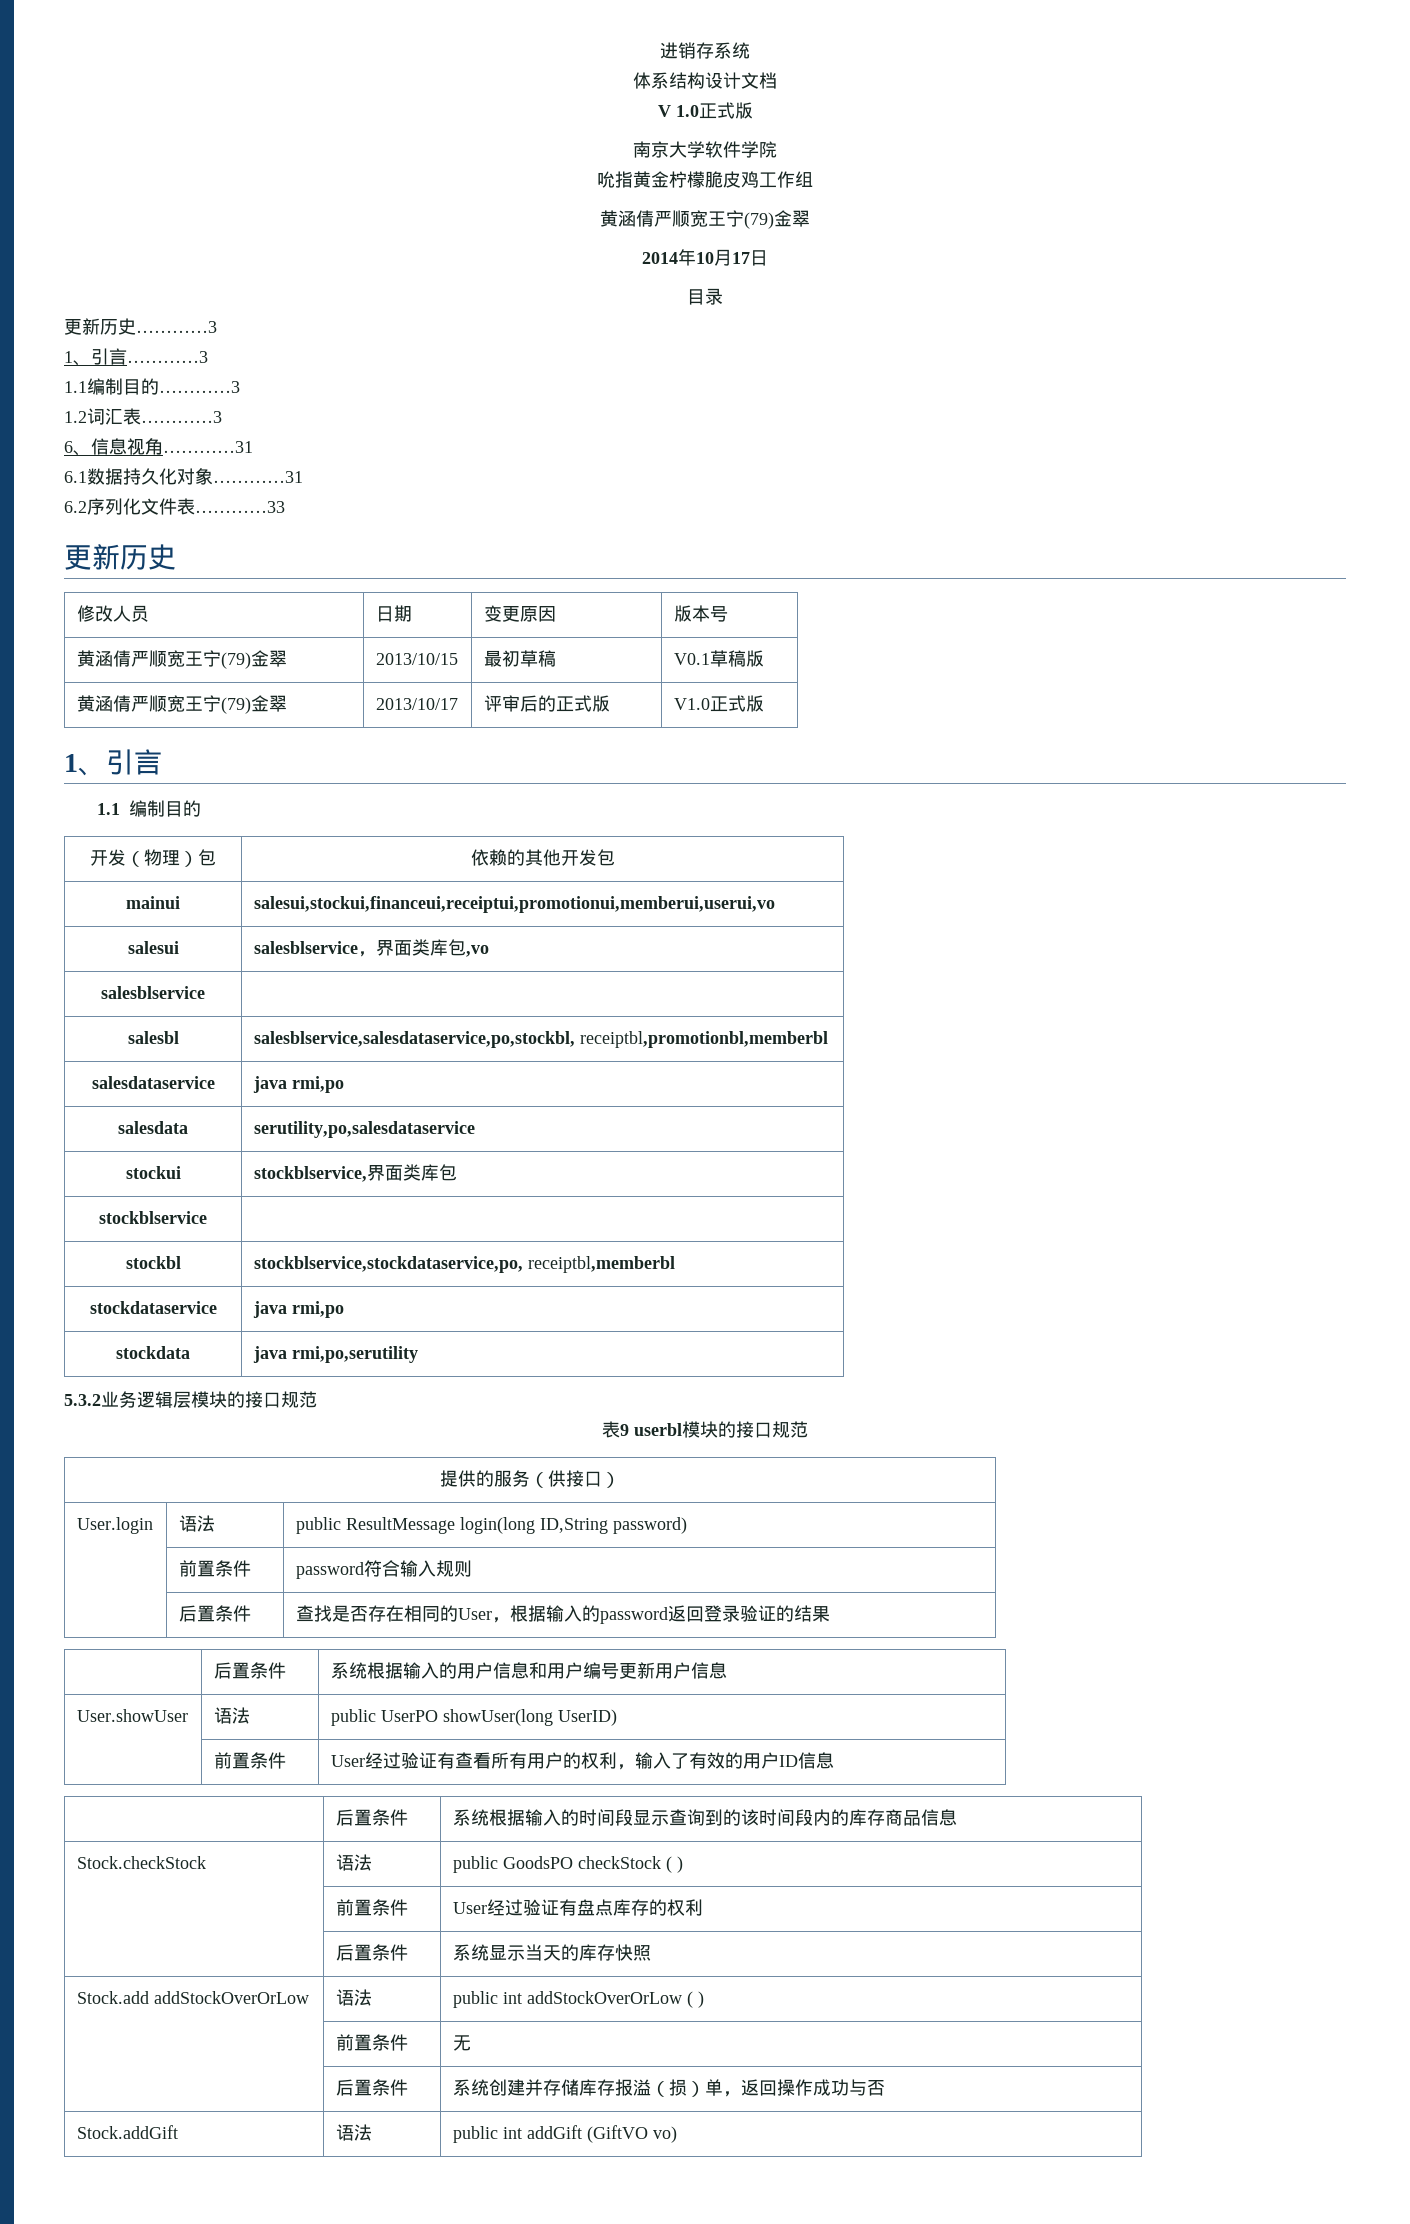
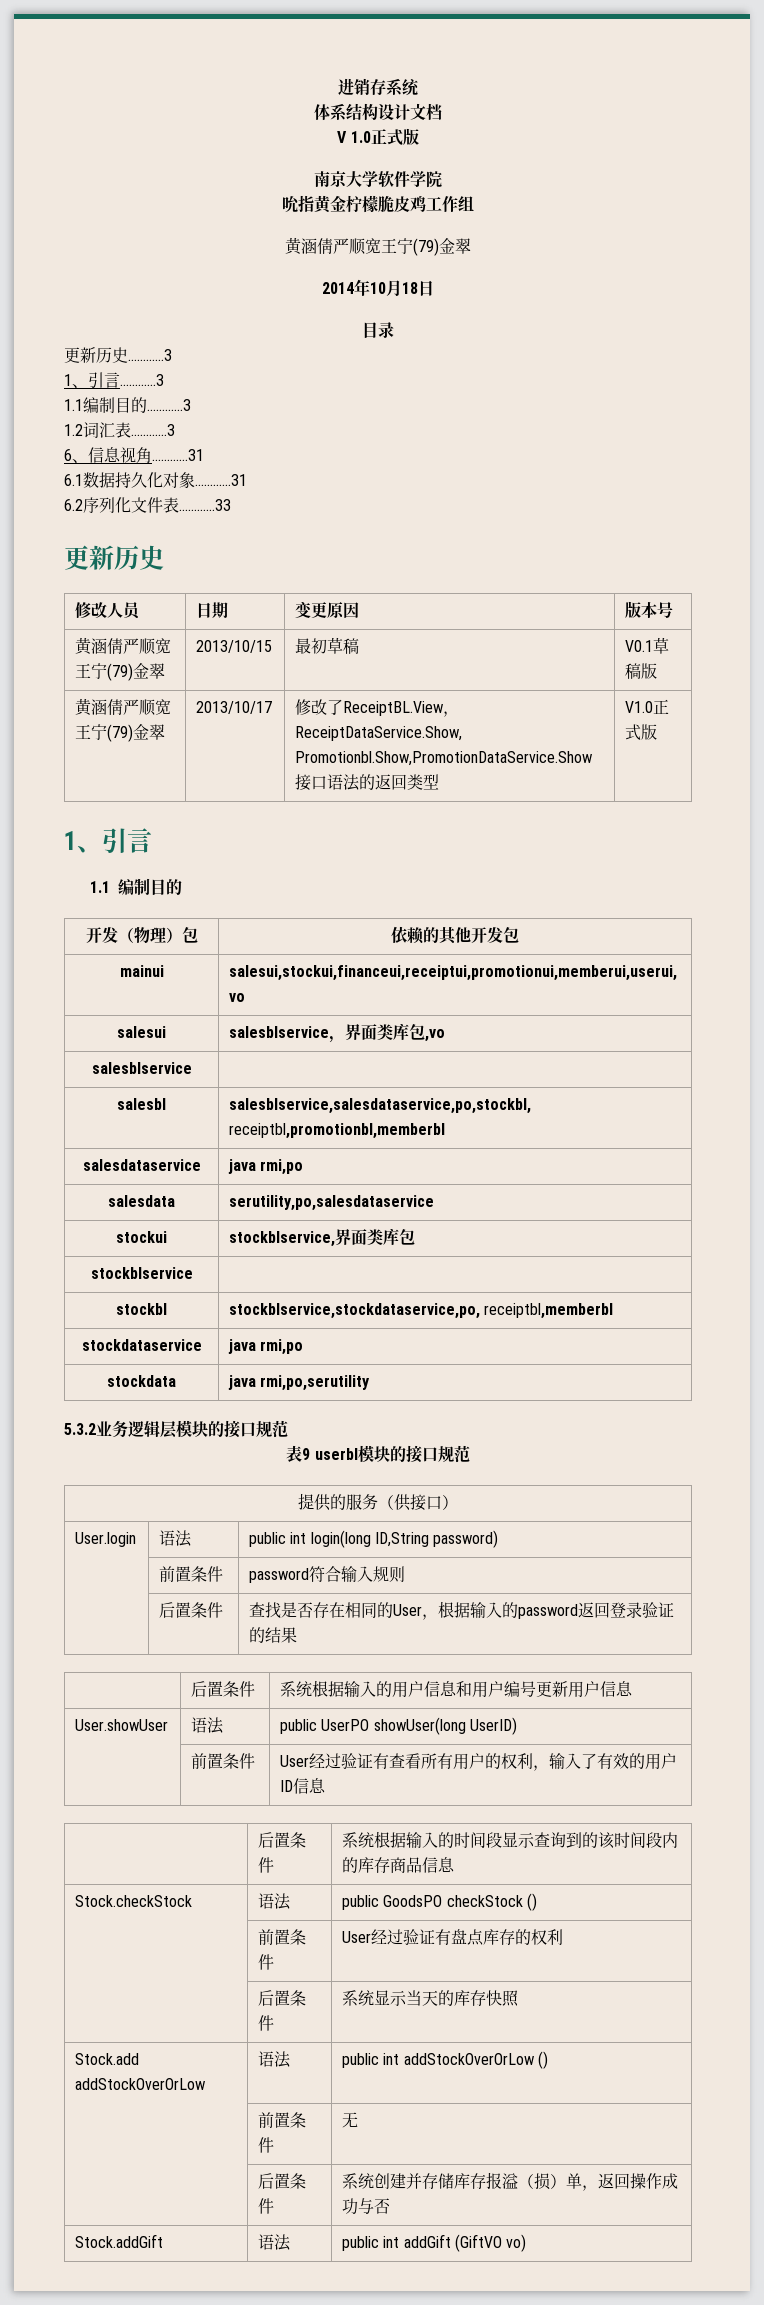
- 2014年10月17日
+ 2014年10月18日
- 黄涵倩严顺宽王宁(79)金翠 | 2013/10/17 | 评审后的正式版 | V1.0正式版
+ 黄涵倩严顺宽王宁(79)金翠 | 2013/10/17 | 修改了ReceiptBL.View，ReceiptDataService.Show, Promotionbl.Show,PromotionDataService.Show接口语法的返回类型 | V1.0正式版
- User.login | 语法 | public ResultMessage login(long ID,String password)
+ User.login | 语法 | public int login(long ID,String password)
- Stock.checkStock | 语法 | public GoodsPO checkStock ( )
+ Stock.checkStock | 语法 | public GoodsPO checkStock ()
- Stock.add addStockOverOrLow | 语法 | public int addStockOverOrLow ( )
+ Stock.add addStockOverOrLow | 语法 | public int addStockOverOrLow ()

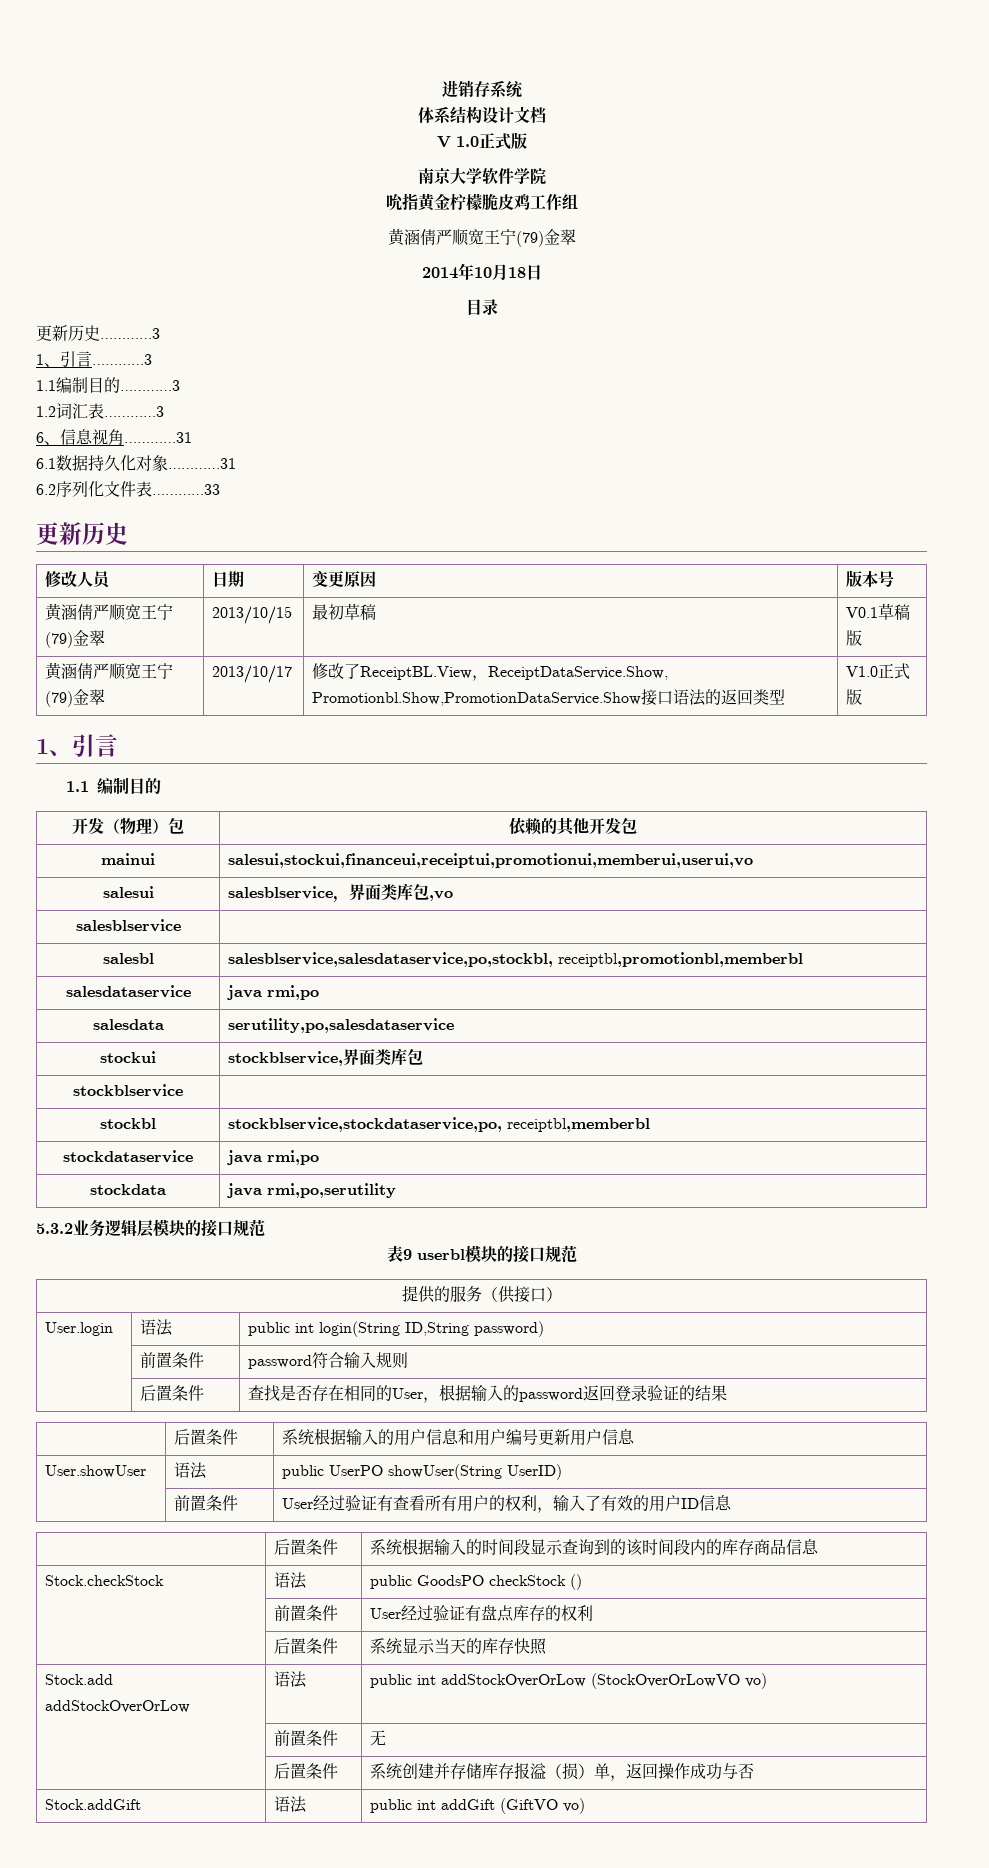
- User.login | 语法 | public int login(long ID,String password)
+ User.login | 语法 | public int login(String ID,String password)
- User.showUser | 语法 | public UserPO showUser(long UserID)
+ User.showUser | 语法 | public UserPO showUser(String UserID)
- Stock.add addStockOverOrLow | 语法 | public int addStockOverOrLow ()
+ Stock.add addStockOverOrLow | 语法 | public int addStockOverOrLow (StockOverOrLowVO vo)

